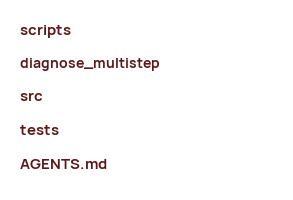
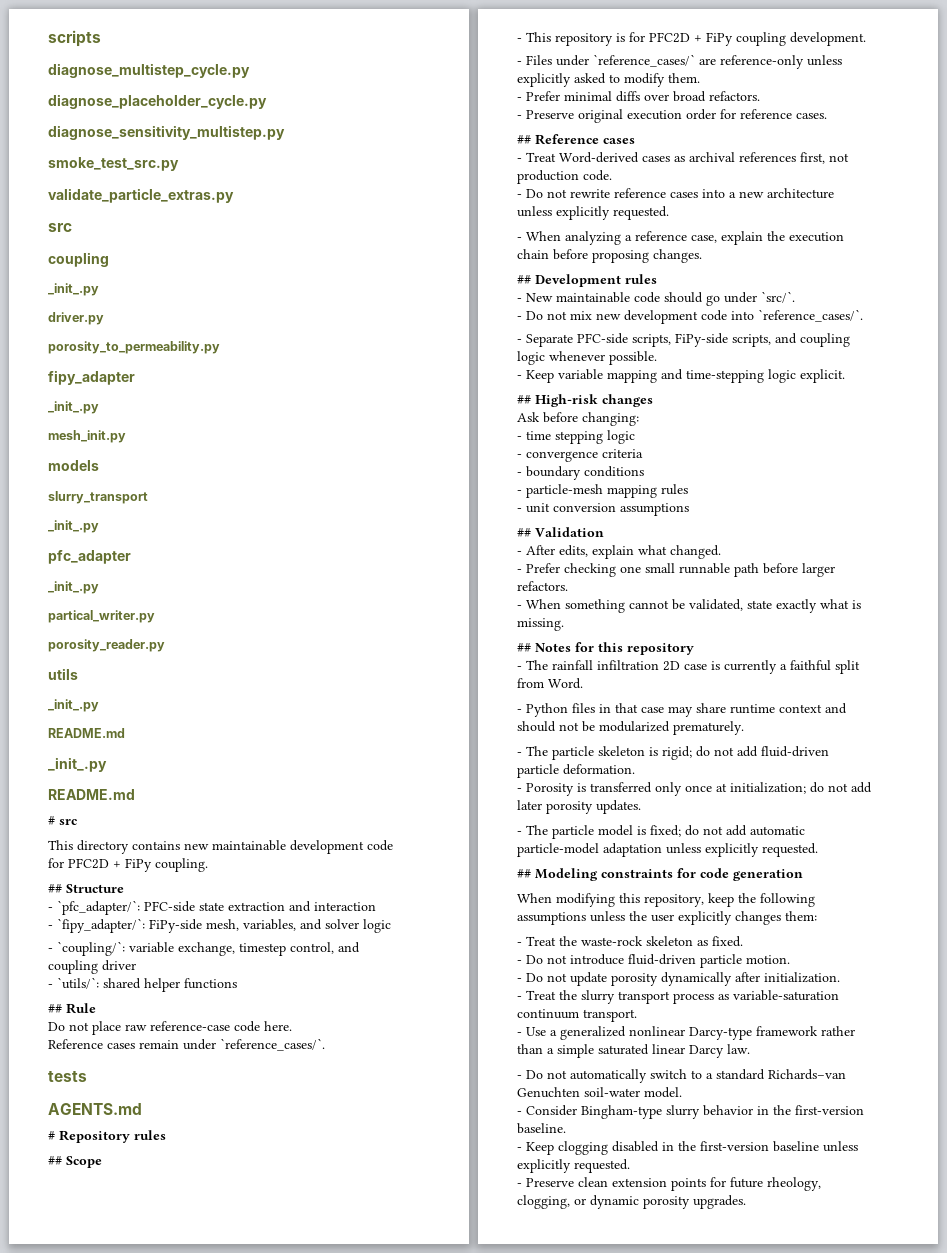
- diagnose_multistep
+ diagnose_multistep_cycle.py
+ diagnose_placeholder_cycle.py
+ diagnose_sensitivity_multistep.py
+ smoke_test_src.py
+ validate_particle_extras.py
  src
+ coupling
+ _init_.py
+ driver.py
+ porosity_to_permeability.py
+ fipy_adapter
+ _init_.py
+ mesh_init.py
+ models
+ slurry_transport
+ _init_.py
+ pfc_adapter
+ _init_.py
+ partical_writer.py
+ porosity_reader.py
+ utils
+ _init_.py
+ README.md
+ _init_.py
+ README.md
+ # src
+ This directory contains new maintainable development code for PFC2D + FiPy coupling.
+ ## Structure
+ - `pfc_adapter/`: PFC-side state extraction and interaction
+ - `fipy_adapter/`: FiPy-side mesh, variables, and solver logic
+ - `coupling/`: variable exchange, timestep control, and coupling driver
+ - `utils/`: shared helper functions
+ ## Rule
+ Do not place raw reference-case code here.
+ Reference cases remain under `reference_cases/`.
  tests
  AGENTS.md
+ # Repository rules
+ ## Scope
+ - This repository is for PFC2D + FiPy coupling development.
+ - Files under `reference_cases/` are reference-only unless explicitly asked to modify them.
+ - Prefer minimal diffs over broad refactors.
+ - Preserve original execution order for reference cases.
+ ## Reference cases
+ - Treat Word-derived cases as archival references first, not production code.
+ - Do not rewrite reference cases into a new architecture unless explicitly requested.
+ - When analyzing a reference case, explain the execution chain before proposing changes.
+ ## Development rules
+ - New maintainable code should go under `src/`.
+ - Do not mix new development code into `reference_cases/`.
+ - Separate PFC-side scripts, FiPy-side scripts, and coupling logic whenever possible.
+ - Keep variable mapping and time-stepping logic explicit.
+ ## High-risk changes
+ Ask before changing:
+ - time stepping logic
+ - convergence criteria
+ - boundary conditions
+ - particle-mesh mapping rules
+ - unit conversion assumptions
+ ## Validation
+ - After edits, explain what changed.
+ - Prefer checking one small runnable path before larger refactors.
+ - When something cannot be validated, state exactly what is missing.
+ ## Notes for this repository
+ - The rainfall infiltration 2D case is currently a faithful split from Word.
+ - Python files in that case may share runtime context and should not be modularized prematurely.
+ - The particle skeleton is rigid; do not add fluid-driven particle deformation.
+ - Porosity is transferred only once at initialization; do not add later porosity updates.
+ - The particle model is fixed; do not add automatic particle-model adaptation unless explicitly requested.
+ ## Modeling constraints for code generation
+ When modifying this repository, keep the following assumptions unless the user explicitly changes them:
+ - Treat the waste-rock skeleton as fixed.
+ - Do not introduce fluid-driven particle motion.
+ - Do not update porosity dynamically after initialization.
+ - Treat the slurry transport process as variable-saturation continuum transport.
+ - Use a generalized nonlinear Darcy-type framework rather than a simple saturated linear Darcy law.
+ - Do not automatically switch to a standard Richards–van Genuchten soil-water model.
+ - Consider Bingham-type slurry behavior in the first-version baseline.
+ - Keep clogging disabled in the first-version baseline unless explicitly requested.
+ - Preserve clean extension points for future rheology, clogging, or dynamic porosity upgrades.

